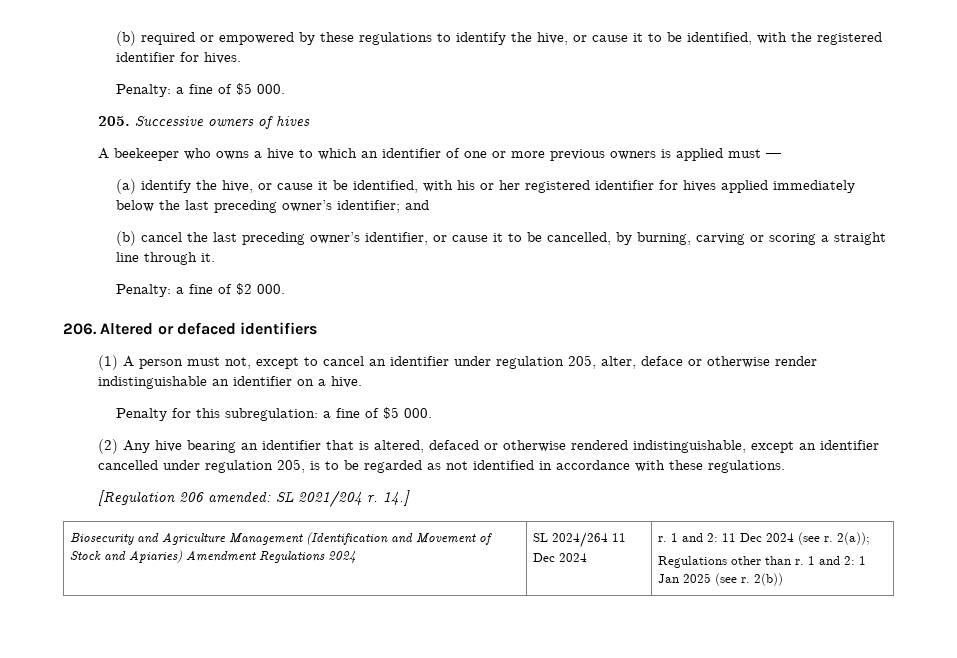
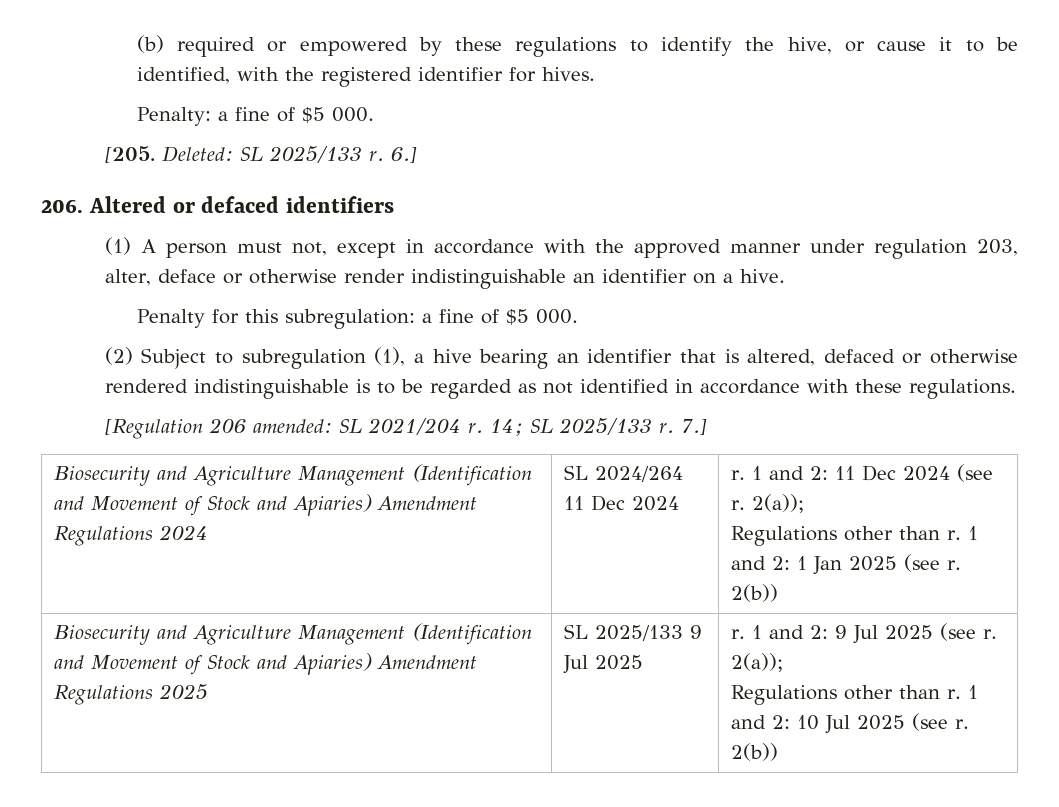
- 205. Successive owners of hives
- A beekeeper who owns a hive to which an identifier of one or more previous owners is applied must —
- (a) identify the hive, or cause it be identified, with his or her registered identifier for hives applied immediately below the last preceding owner’s identifier; and
- (b) cancel the last preceding owner’s identifier, or cause it to be cancelled, by burning, carving or scoring a straight line through it.
- Penalty: a fine of $2 000.
+ [205. Deleted: SL 2025/133 r. 6.]
- (1) A person must not, except to cancel an identifier under regulation 205, alter, deface or otherwise render indistinguishable an identifier on a hive.
+ (1) A person must not, except in accordance with the approved manner under regulation 203, alter, deface or otherwise render indistinguishable an identifier on a hive.
- (2) Any hive bearing an identifier that is altered, defaced or otherwise rendered indistinguishable, except an identifier cancelled under regulation 205, is to be regarded as not identified in accordance with these regulations.
+ (2) Subject to subregulation (1), a hive bearing an identifier that is altered, defaced or otherwise rendered indistinguishable is to be regarded as not identified in accordance with these regulations.
- 14.]
+ 14; SL 2025/133 r. 7.]
+ Biosecurity and Agriculture Management (Identification and Movement of Stock and Apiaries) Amendment Regulations 2025 | SL 2025/133 9 Jul 2025 | r. 1 and 2: 9 Jul 2025 (see r. 2(a));
+ Regulations other than r. 1 and 2: 10 Jul 2025 (see r. 2(b))

